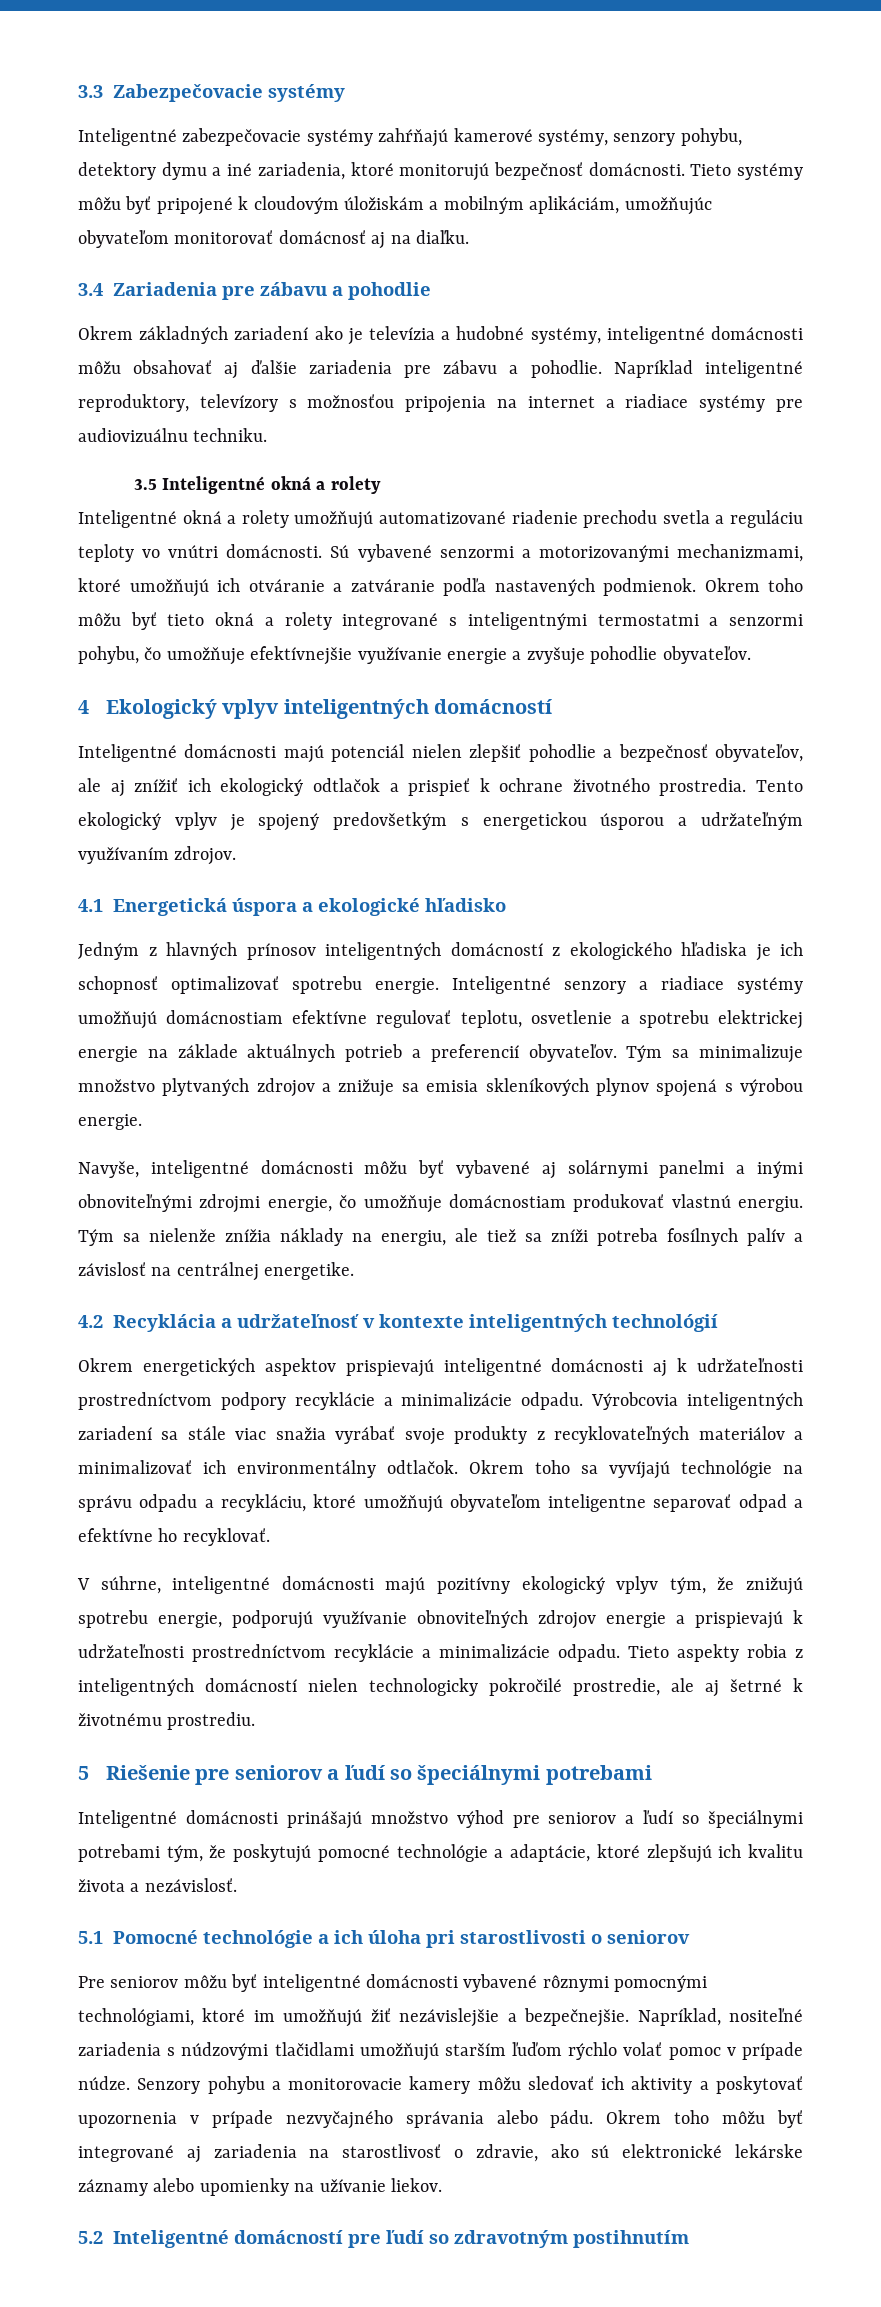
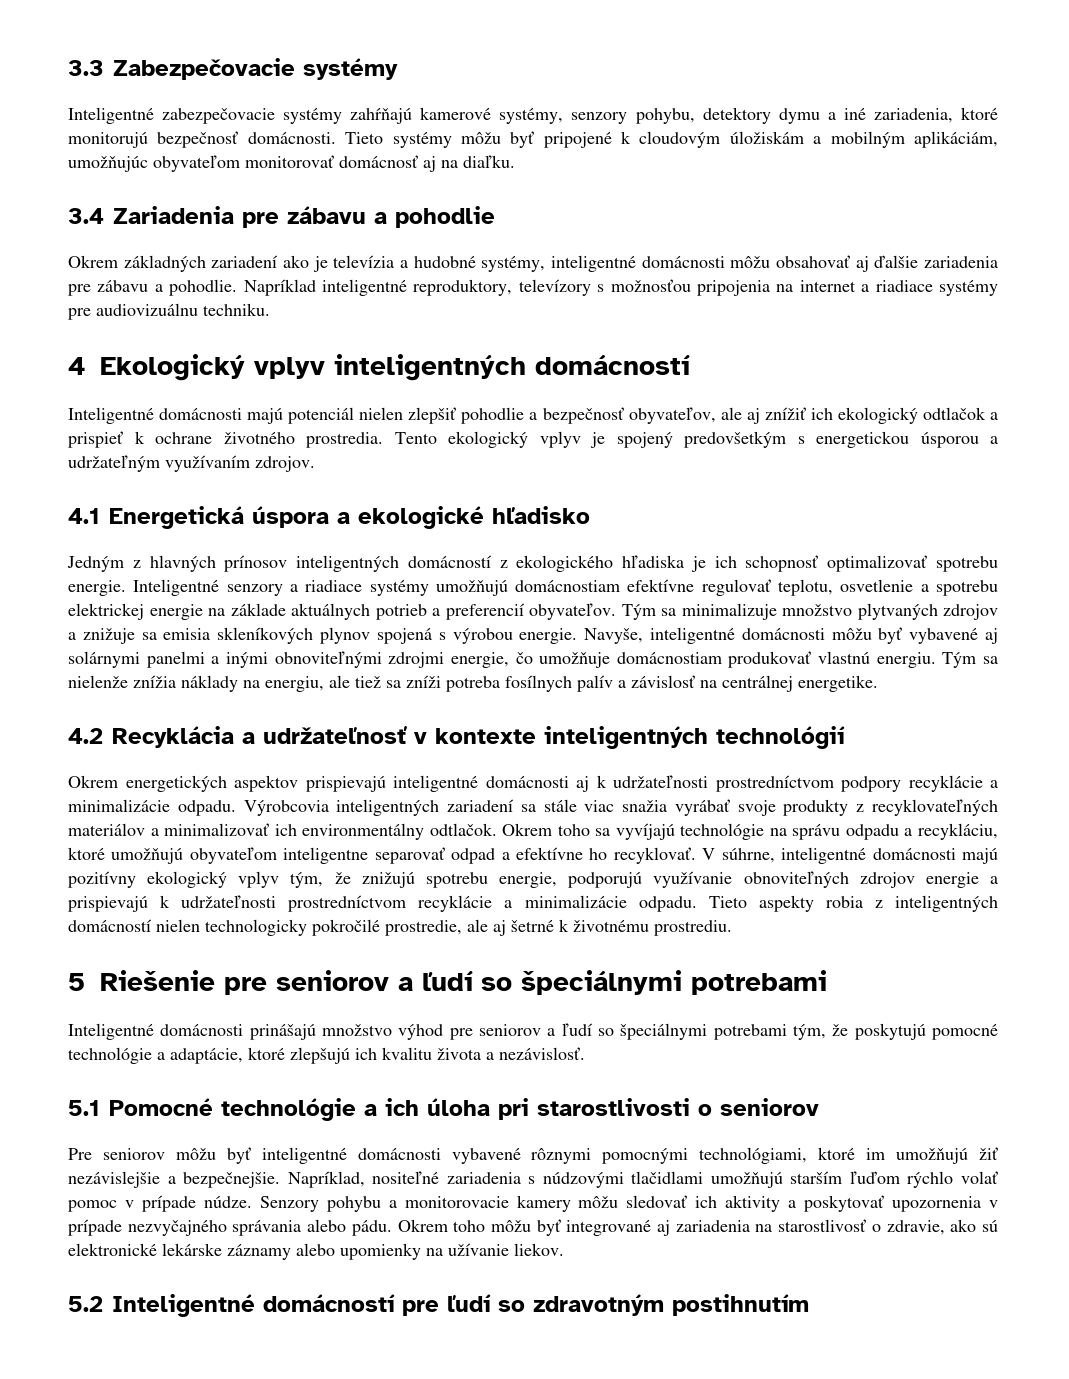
- 3.5 Inteligentné okná a rolety
- Inteligentné okná a rolety umožňujú automatizované riadenie prechodu svetla a reguláciu teploty vo vnútri domácnosti. Sú vybavené senzormi a motorizovanými mechanizmami, ktoré umožňujú ich otváranie a zatváranie podľa nastavených podmienok. Okrem toho môžu byť tieto okná a rolety integrované s inteligentnými termostatmi a senzormi pohybu, čo umožňuje efektívnejšie využívanie energie a zvyšuje pohodlie obyvateľov.
- Tým sa minimalizuje množstvo plytvaných zdrojov a znižuje sa emisia skleníkových plynov spojená s výrobou energie.
- Navyše, inteligentné domácnosti môžu byť vybavené aj solárnymi panelmi a inými obnoviteľnými zdrojmi energie, čo umožňuje domácnostiam produkovať vlastnú energiu.
+ Tým sa minimalizuje množstvo plytvaných zdrojov a znižuje sa emisia skleníkových plynov spojená s výrobou energie. Navyše, inteligentné domácnosti môžu byť vybavené aj solárnymi panelmi a inými obnoviteľnými zdrojmi energie, čo umožňuje domácnostiam produkovať vlastnú energiu.
- Okrem toho sa vyvíjajú technológie na správu odpadu a recykláciu, ktoré umožňujú obyvateľom inteligentne separovať odpad a efektívne ho recyklovať.
- V súhrne, inteligentné domácnosti majú pozitívny ekologický vplyv tým, že znižujú spotrebu energie, podporujú využívanie obnoviteľných zdrojov energie a prispievajú k udržateľnosti prostredníctvom recyklácie a minimalizácie odpadu.
+ Okrem toho sa vyvíjajú technológie na správu odpadu a recykláciu, ktoré umožňujú obyvateľom inteligentne separovať odpad a efektívne ho recyklovať. V súhrne, inteligentné domácnosti majú pozitívny ekologický vplyv tým, že znižujú spotrebu energie, podporujú využívanie obnoviteľných zdrojov energie a prispievajú k udržateľnosti prostredníctvom recyklácie a minimalizácie odpadu.

